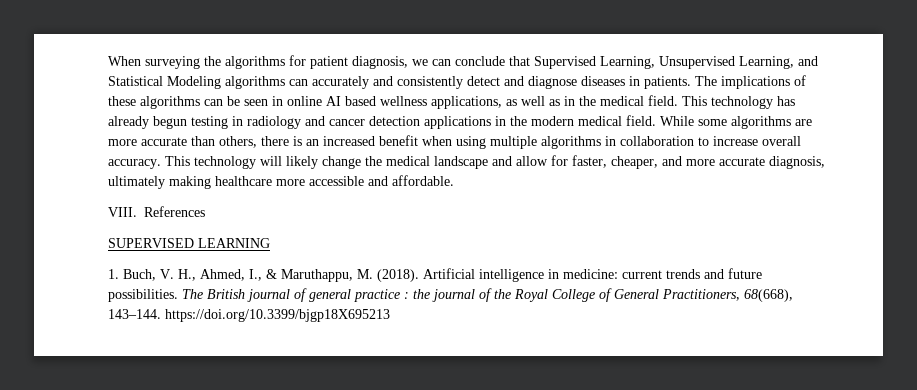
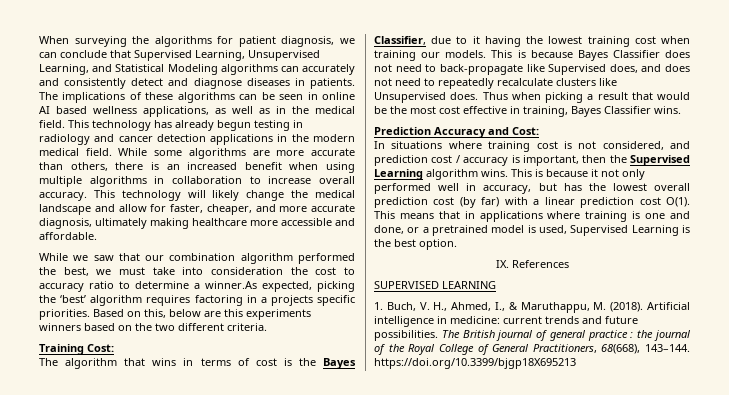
- VIII. References
+ While we saw that our combination algorithm performed the best, we must take into consideration the cost to accuracy ratio to determine a winner.As expected, picking the ‘best’ algorithm requires factoring in a projects specific priorities. Based on this, below are this experiments winners based on the two different criteria.
+ Training Cost:
+ The algorithm that wins in terms of cost is the Bayes Classifier, due to it having the lowest training cost when training our models. This is because Bayes Classifier does not need to back-propagate like Supervised does, and does not need to repeatedly recalculate clusters like Unsupervised does. Thus when picking a result that would be the most cost effective in training, Bayes Classifier wins.
+ Prediction Accuracy and Cost:
+ In situations where training cost is not considered, and prediction cost / accuracy is important, then the Supervised Learning algorithm wins. This is because it not only performed well in accuracy, but has the lowest overall prediction cost (by far) with a linear prediction cost O(1). This means that in applications where training is one and done, or a pretrained model is used, Supervised Learning is the best option.
+ IX. References

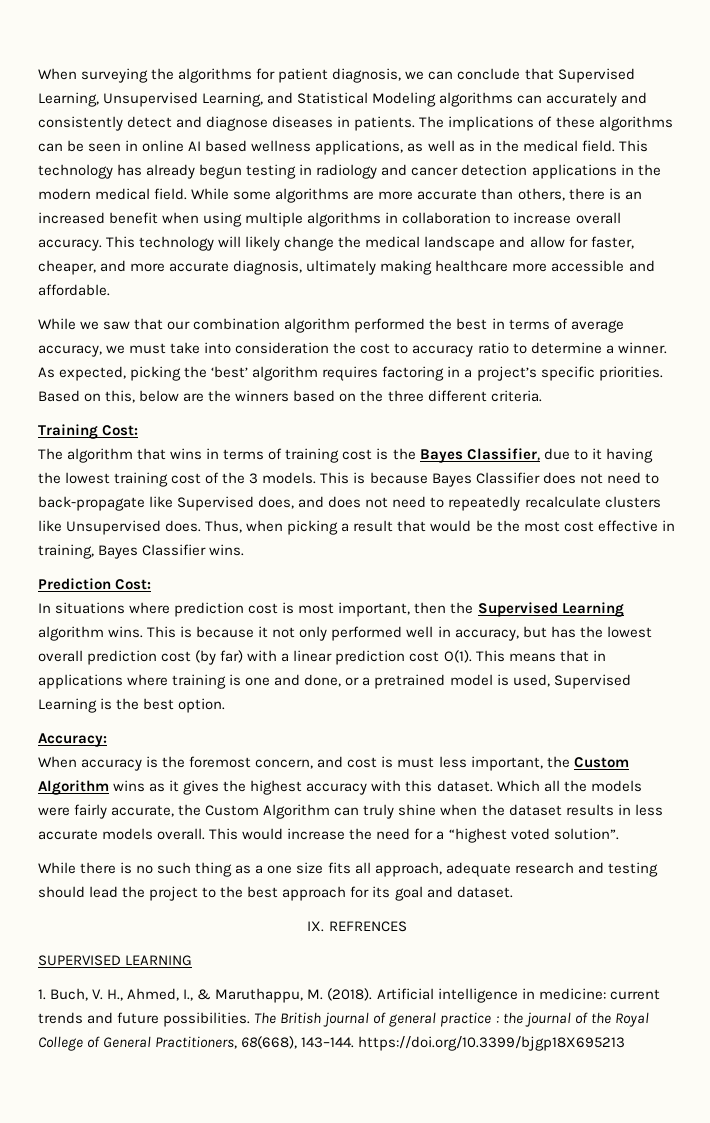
- While we saw that our combination algorithm performed the best, we must take into consideration the cost to accuracy ratio to determine a winner.As expected, picking the ‘best’ algorithm requires factoring in a projects specific priorities.
+ While we saw that our combination algorithm performed the best in terms of average accuracy, we must take into consideration the cost to accuracy ratio to determine a winner. As expected, picking the ‘best’ algorithm requires factoring in a project’s specific priorities.
- Based on this, below are this experiments winners based on the two different criteria.
+ Based on this, below are the winners based on the three different criteria.
- The algorithm that wins in terms of cost is the Bayes Classifier, due to it having the lowest training cost when training our models.
+ The algorithm that wins in terms of training cost is the Bayes Classifier, due to it having the lowest training cost of the 3 models.
- Thus when picking a result that would be the most cost effective in training, Bayes Classifier wins.
+ Thus, when picking a result that would be the most cost effective in training, Bayes Classifier wins.
- Prediction Accuracy and Cost:
+ Prediction Cost:
- In situations where training cost is not considered, and prediction cost / accuracy is important, then the Supervised Learning algorithm wins.
+ In situations where prediction cost is most important, then the Supervised Learning algorithm wins.
+ Accuracy:
+ When accuracy is the foremost concern, and cost is must less important, the Custom Algorithm wins as it gives the highest accuracy with this dataset. Which all the models were fairly accurate, the Custom Algorithm can truly shine when the dataset results in less accurate models overall. This would increase the need for a “highest voted solution”.
+ While there is no such thing as a one size fits all approach, adequate research and testing should lead the project to the best approach for its goal and dataset.
- IX. References
+ IX. REFRENCES

